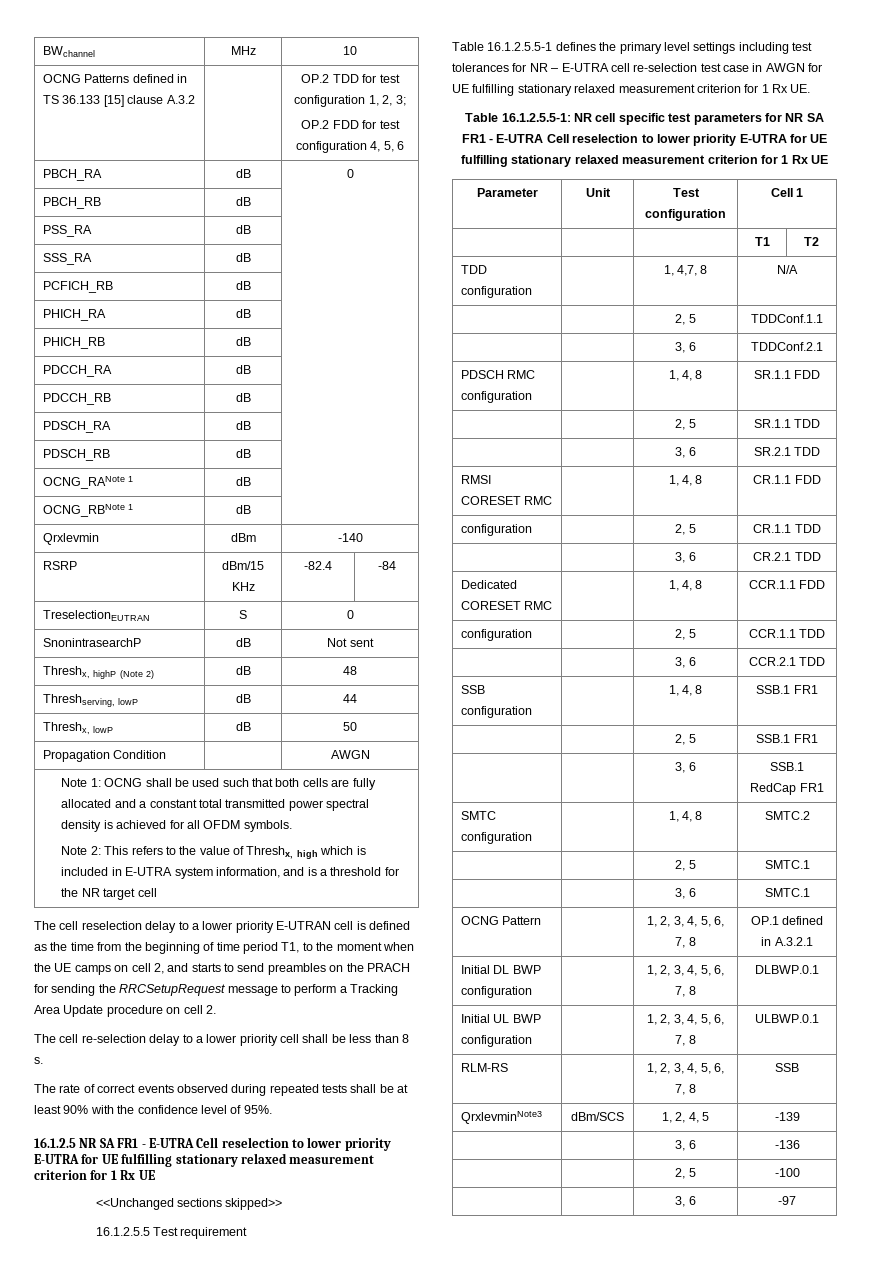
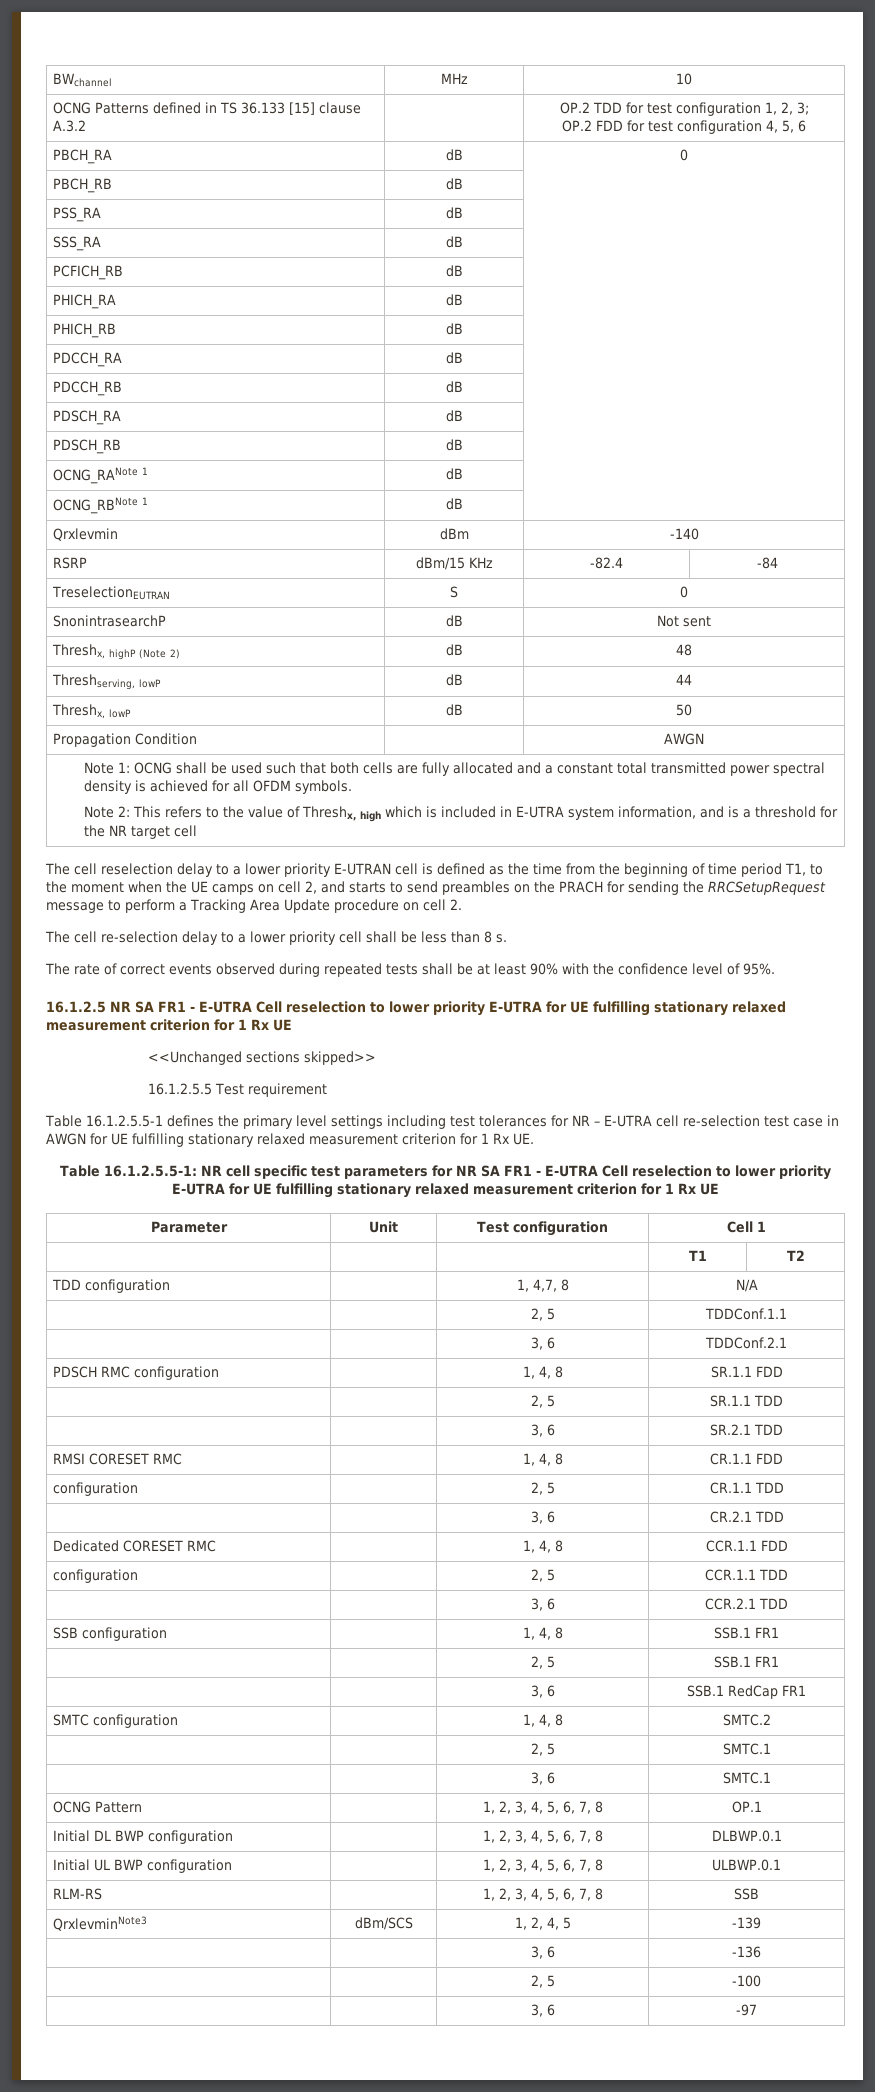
- OCNG Pattern | | 1, 2, 3, 4, 5, 6, 7, 8 | OP.1 defined in A.3.2.1
+ OCNG Pattern | | 1, 2, 3, 4, 5, 6, 7, 8 | OP.1

